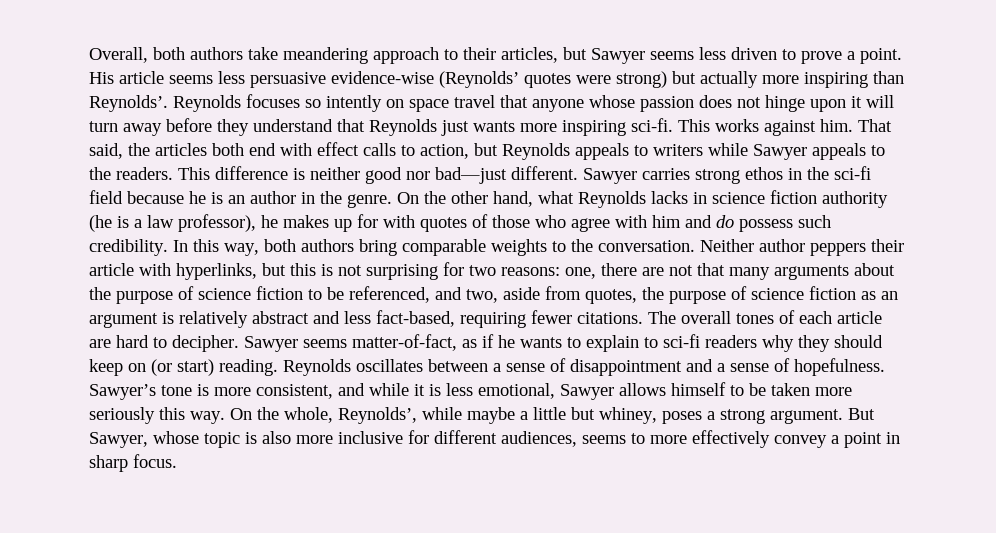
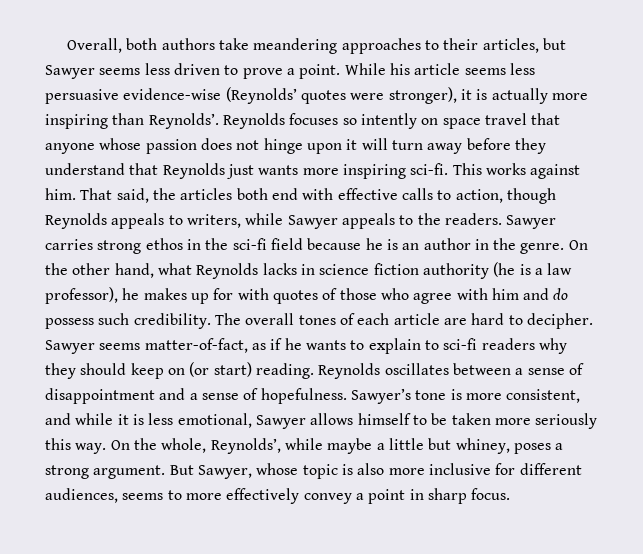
- Overall, both authors take meandering approach to their articles, but Sawyer seems less driven to prove a point.
+ Overall, both authors take meandering approaches to their articles, but Sawyer seems less driven to prove a point.
- His article seems less persuasive evidence-wise (Reynolds’ quotes were strong) but actually more inspiring than Reynolds’.
+ While his article seems less persuasive evidence-wise (Reynolds’ quotes were stronger), it is actually more inspiring than Reynolds’.
- That said, the articles both end with effect calls to action, but Reynolds appeals to writers while Sawyer appeals to the readers.
+ That said, the articles both end with effective calls to action, though Reynolds appeals to writers, while Sawyer appeals to the readers.
- This difference is neither good nor bad—just different.
- In this way, both authors bring comparable weights to the conversation. Neither author peppers their article with hyperlinks, but this is not surprising for two reasons: one, there are not that many arguments about the purpose of science fiction to be referenced, and two, aside from quotes, the purpose of science fiction as an argument is relatively abstract and less fact-based, requiring fewer citations.

